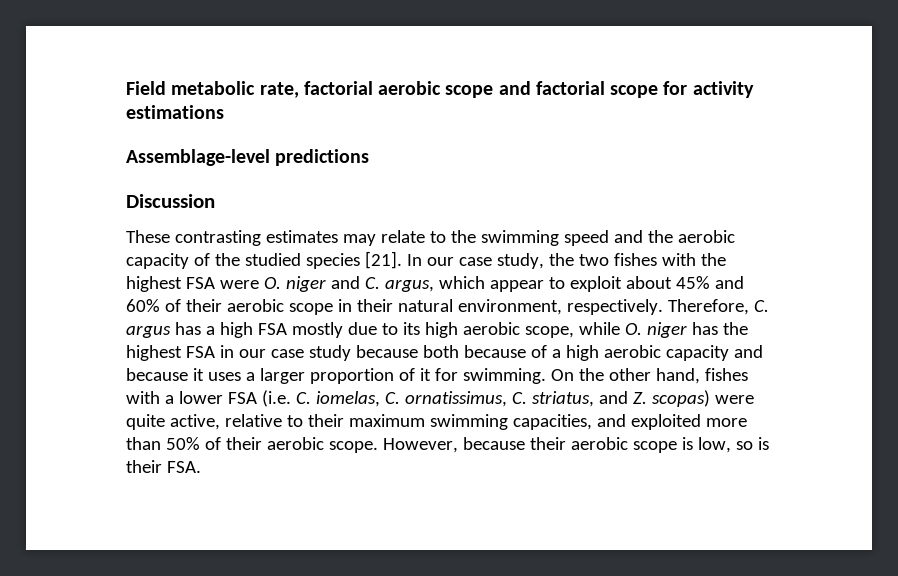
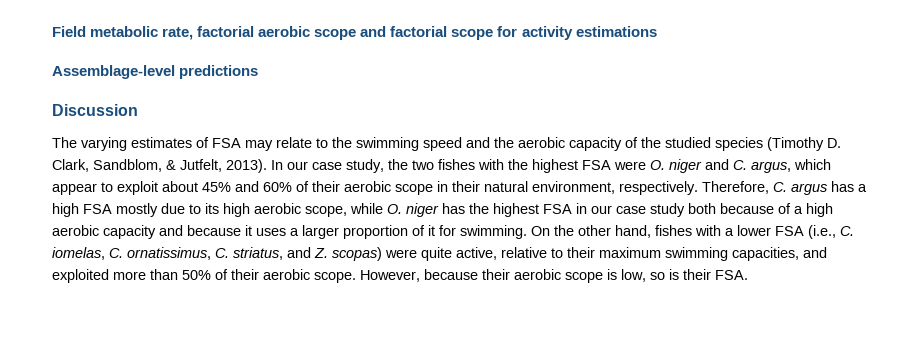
- These contrasting estimates may relate to the swimming speed and the aerobic capacity of the studied species [21].
+ The varying estimates of FSA may relate to the swimming speed and the aerobic capacity of the studied species (Timothy D. Clark, Sandblom, & Jutfelt, 2013).
- Therefore, C. argus has a high FSA mostly due to its high aerobic scope, while O. niger has the highest FSA in our case study because both because of a high aerobic capacity and because it uses a larger proportion of it for swimming.
+ Therefore, C. argus has a high FSA mostly due to its high aerobic scope, while O. niger has the highest FSA in our case study both because of a high aerobic capacity and because it uses a larger proportion of it for swimming.
- On the other hand, fishes with a lower FSA (i.e. C. iomelas, C. ornatissimus, C. striatus, and Z. scopas) were quite active, relative to their maximum swimming capacities, and exploited more than 50% of their aerobic scope.
+ On the other hand, fishes with a lower FSA (i.e., C. iomelas, C. ornatissimus, C. striatus, and Z. scopas) were quite active, relative to their maximum swimming capacities, and exploited more than 50% of their aerobic scope.

